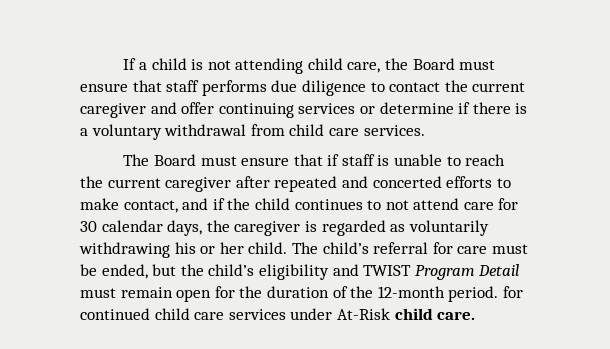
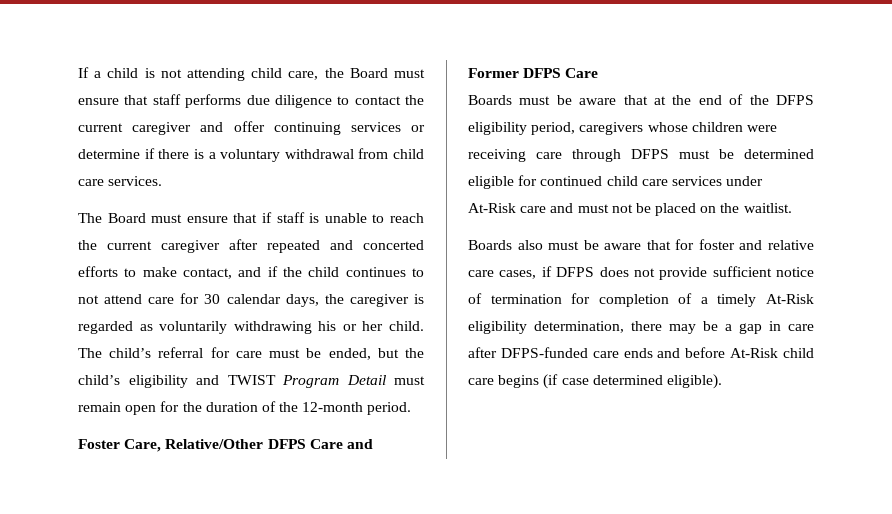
- The child’s referral for care must be ended, but the child’s eligibility and TWIST Program Detail must remain open for the duration of the 12-month period. for continued child care services under At-Risk child care.
+ The child’s referral for care must be ended, but the child’s eligibility and TWIST Program Detail must remain open for the duration of the 12-month period.
+ Foster Care, Relative/Other DFPS Care and Former DFPS Care
+ Boards must be aware that at the end of the DFPS eligibility period, caregivers whose children were receiving care through DFPS must be determined eligible for continued child care services under At-Risk care and must not be placed on the waitlist.
+ Boards also must be aware that for foster and relative care cases, if DFPS does not provide sufficient notice of termination for completion of a timely At-Risk eligibility determination, there may be a gap in care after DFPS-funded care ends and before At-Risk child care begins (if case determined eligible).

